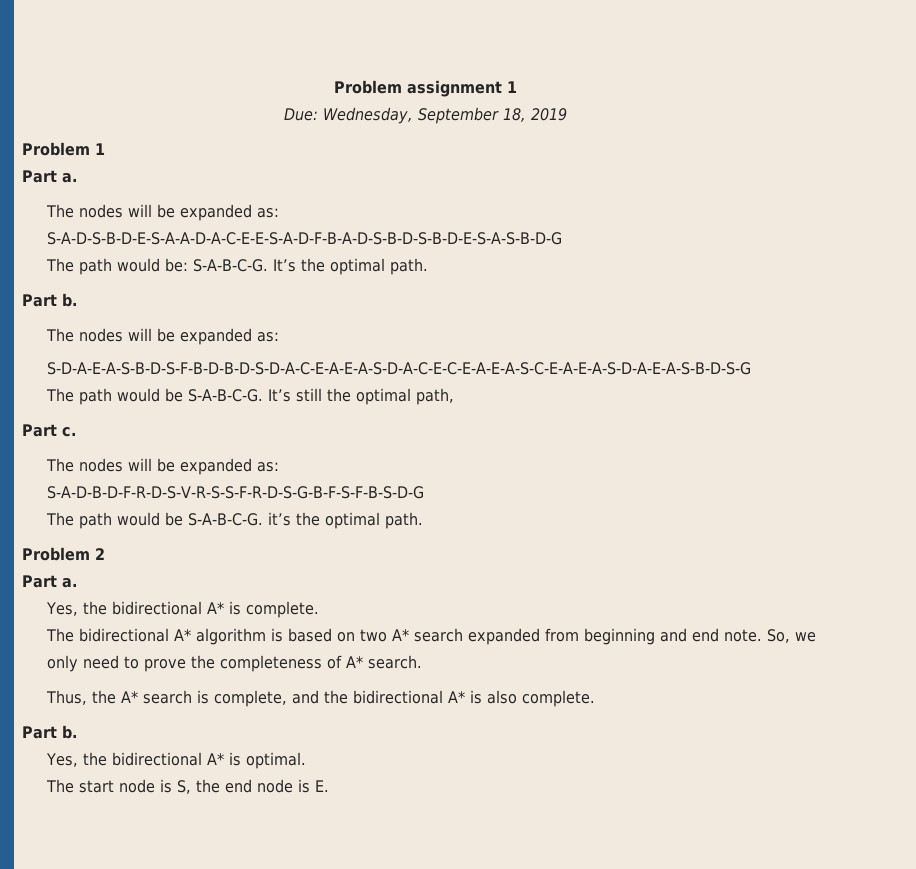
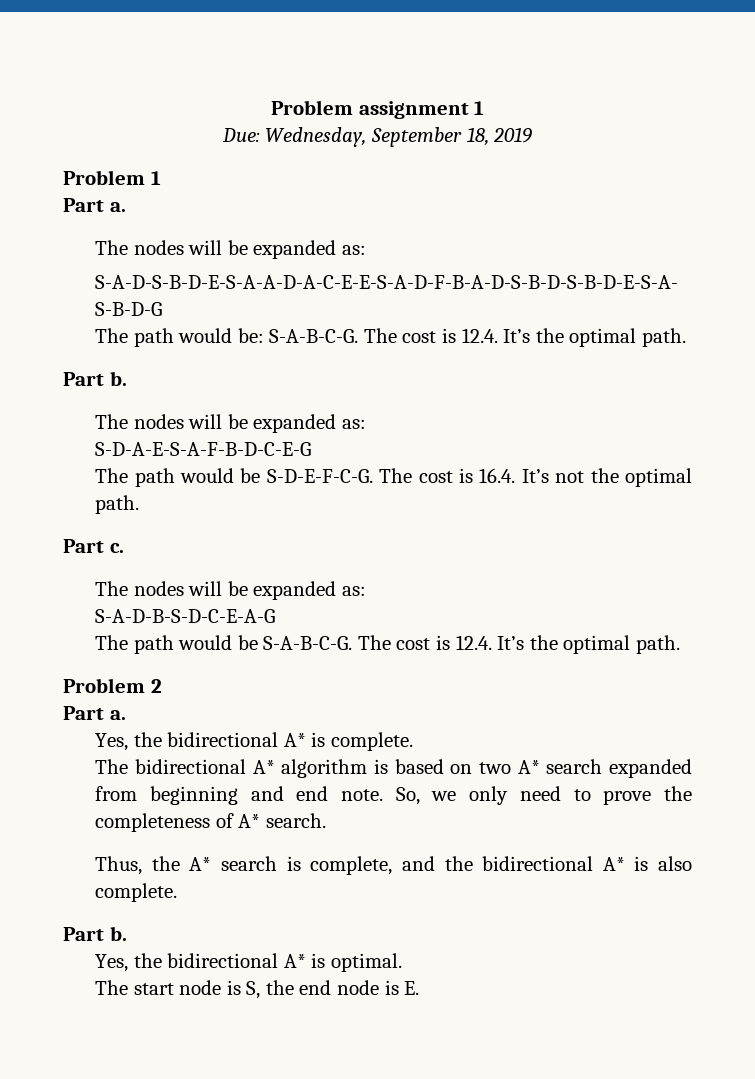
- The path would be: S-A-B-C-G. It’s the optimal path.
+ The path would be: S-A-B-C-G. The cost is 12.4. It’s the optimal path.
- S-D-A-E-A-S-B-D-S-F-B-D-B-D-S-D-A-C-E-A-E-A-S-D-A-C-E-C-E-A-E-A-S-C-E-A-E-A-S-D-A-E-A-S-B-D-S-G
- The path would be S-A-B-C-G. It’s still the optimal path,
+ S-D-A-E-S-A-F-B-D-C-E-G
+ The path would be S-D-E-F-C-G. The cost is 16.4. It’s not the optimal path.
- S-A-D-B-D-F-R-D-S-V-R-S-S-F-R-D-S-G-B-F-S-F-B-S-D-G
- The path would be S-A-B-C-G. it’s the optimal path.
+ S-A-D-B-S-D-C-E-A-G
+ The path would be S-A-B-C-G. The cost is 12.4. It’s the optimal path.

